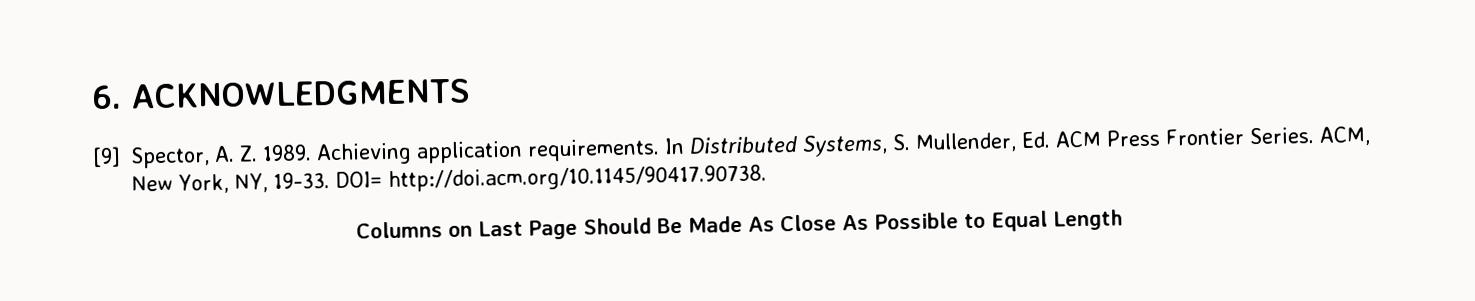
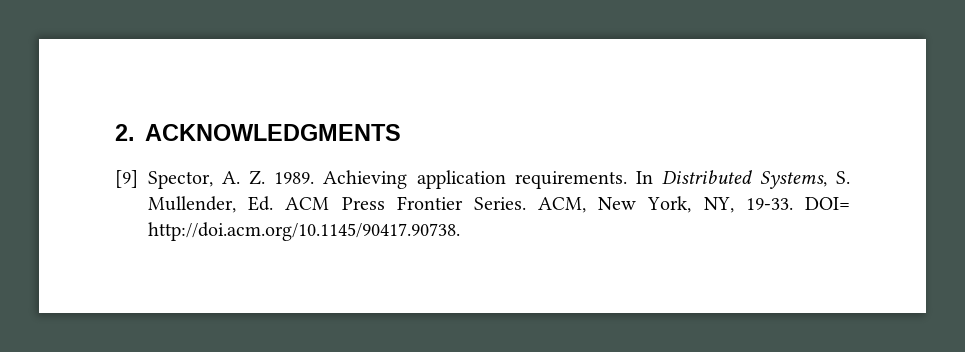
- 6. ACKNOWLEDGMENTS
+ 2. ACKNOWLEDGMENTS
- Columns on Last Page Should Be Made As Close As Possible to Equal Length

